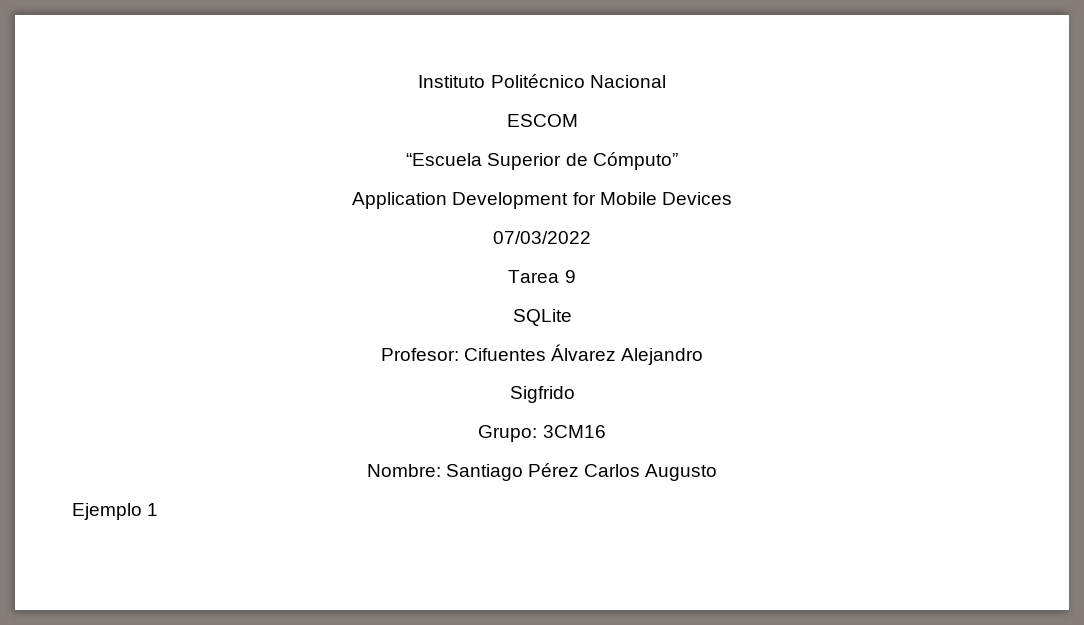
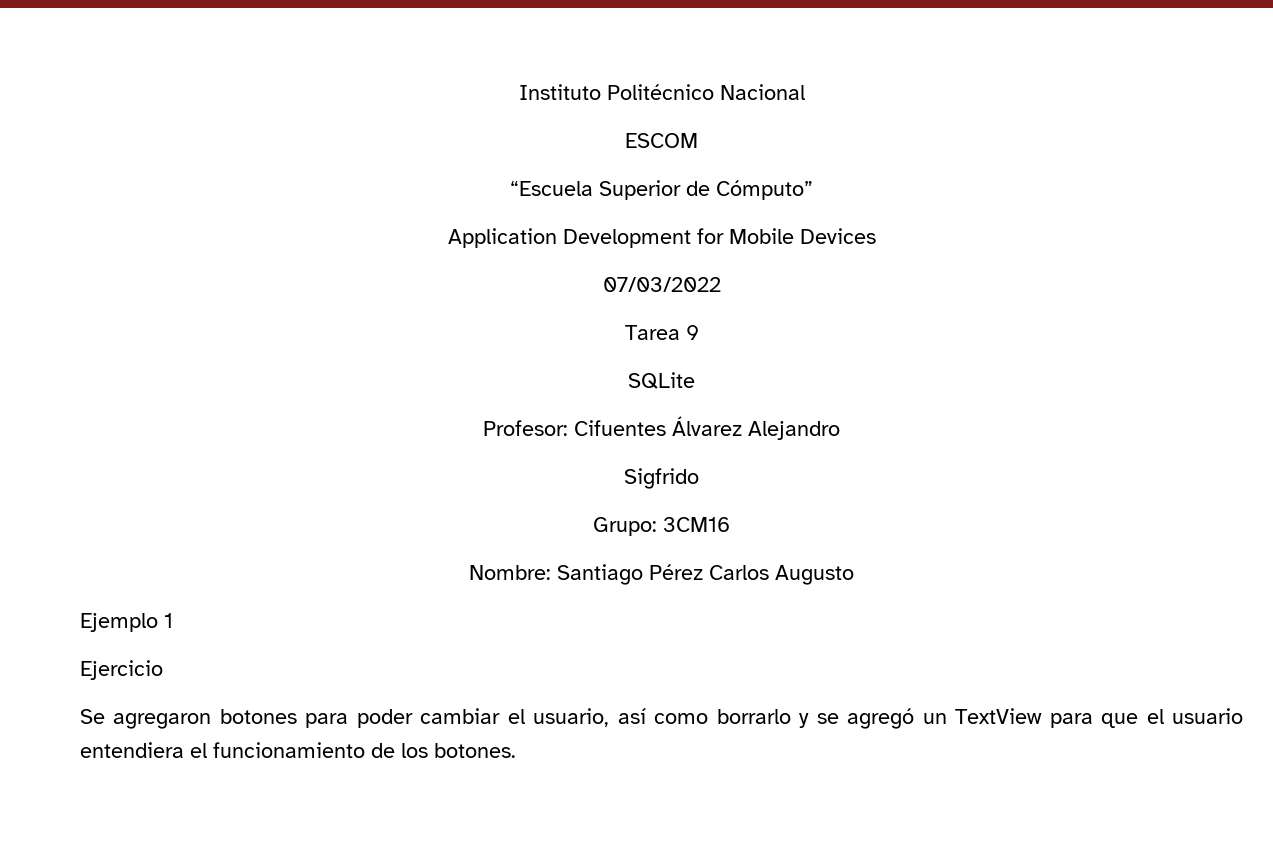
+ Ejercicio
+ Se agregaron botones para poder cambiar el usuario, así como borrarlo y se agregó un TextView para que el usuario entendiera el funcionamiento de los botones.

